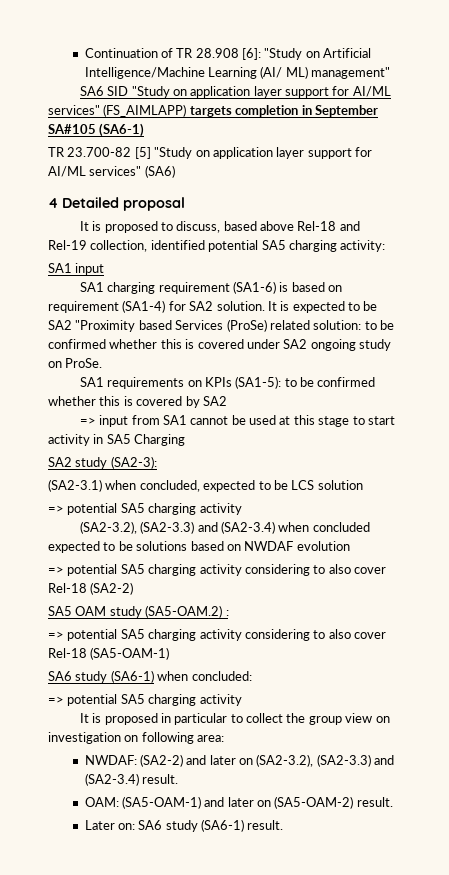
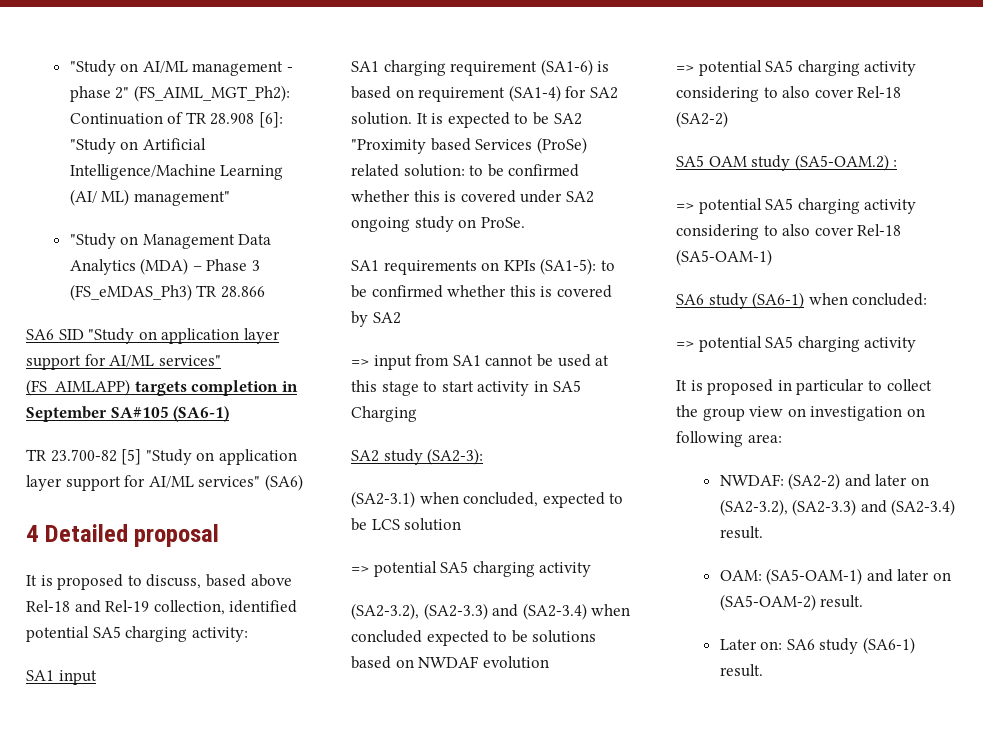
- Continuation of TR 28.908 [6]: "Study on Artificial Intelligence/Machine Learning (AI/ ML) management"
+ "Study on AI/ML management - phase 2" (FS_AIML_MGT_Ph2): Continuation of TR 28.908 [6]: "Study on Artificial Intelligence/Machine Learning (AI/ ML) management"
+ "Study on Management Data Analytics (MDA) – Phase 3 (FS_eMDAS_Ph3) TR 28.866

